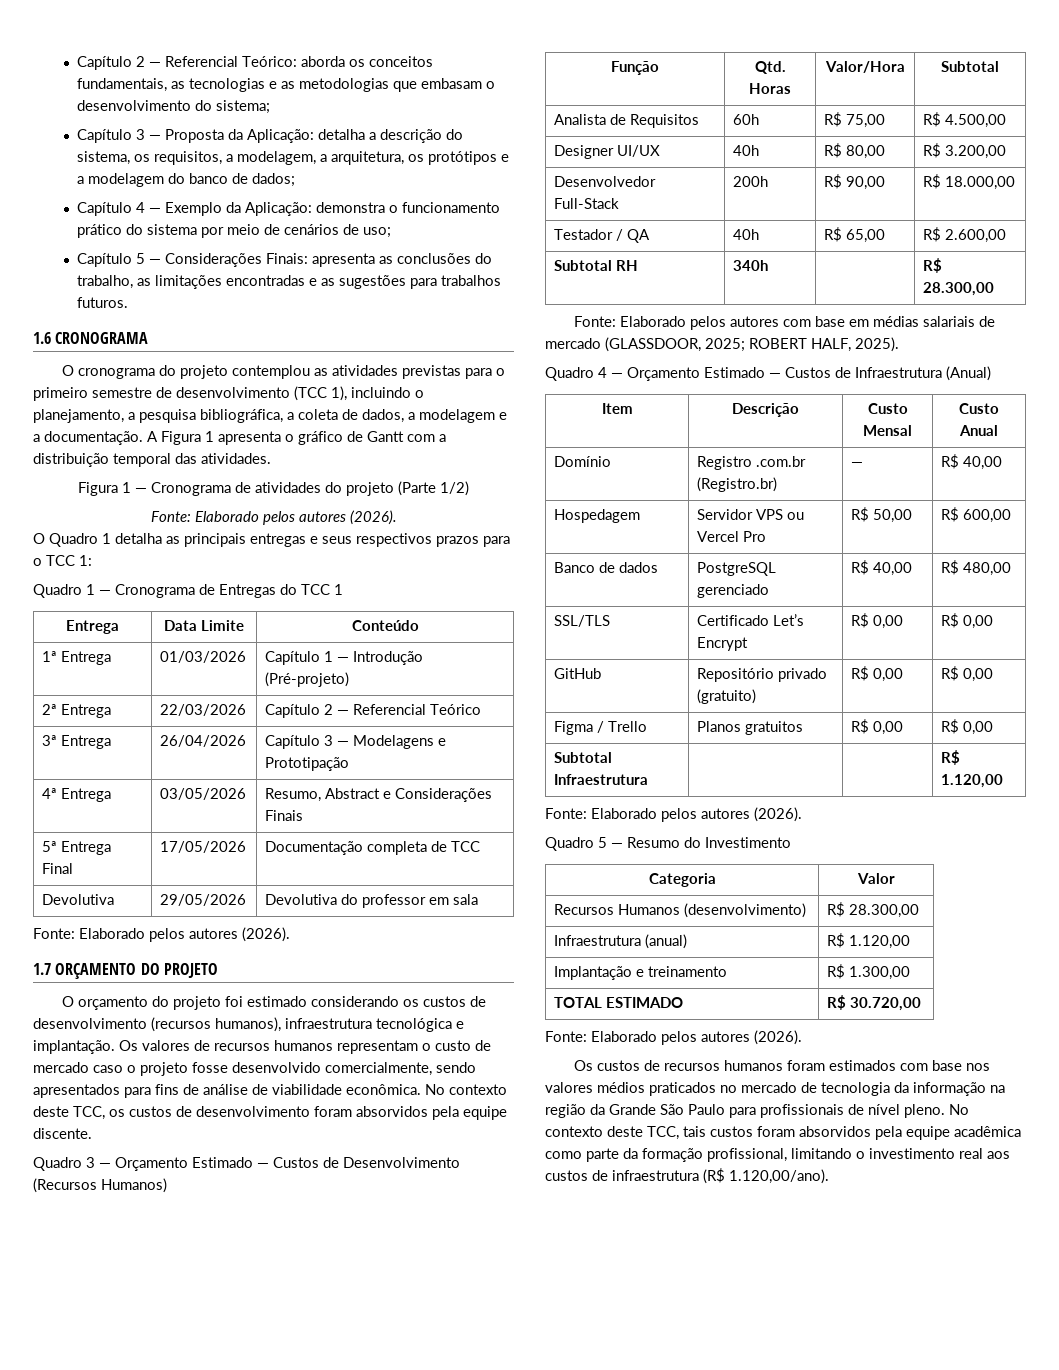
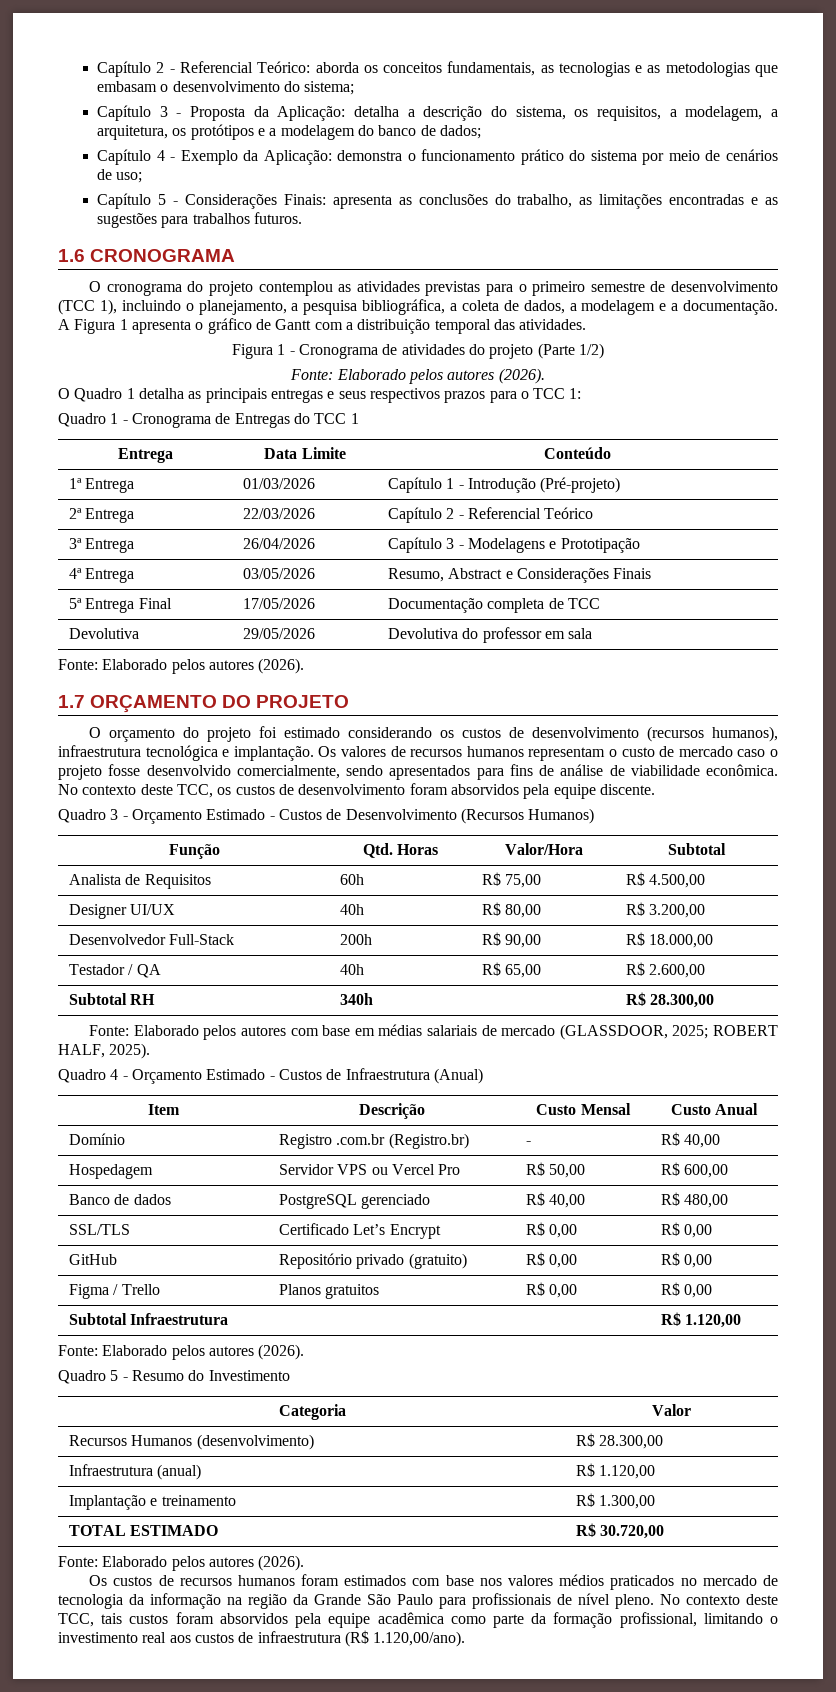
- Capítulo 2 — Referencial Teórico: aborda os conceitos fundamentais, as tecnologias e as metodologias que embasam o desenvolvimento do sistema;
+ Capítulo 2 - Referencial Teórico: aborda os conceitos fundamentais, as tecnologias e as metodologias que embasam o desenvolvimento do sistema;
- Capítulo 3 — Proposta da Aplicação: detalha a descrição do sistema, os requisitos, a modelagem, a arquitetura, os protótipos e a modelagem do banco de dados;
+ Capítulo 3 - Proposta da Aplicação: detalha a descrição do sistema, os requisitos, a modelagem, a arquitetura, os protótipos e a modelagem do banco de dados;
- Capítulo 4 — Exemplo da Aplicação: demonstra o funcionamento prático do sistema por meio de cenários de uso;
+ Capítulo 4 - Exemplo da Aplicação: demonstra o funcionamento prático do sistema por meio de cenários de uso;
- Capítulo 5 — Considerações Finais: apresenta as conclusões do trabalho, as limitações encontradas e as sugestões para trabalhos futuros.
+ Capítulo 5 - Considerações Finais: apresenta as conclusões do trabalho, as limitações encontradas e as sugestões para trabalhos futuros.
- Figura 1 — Cronograma de atividades do projeto (Parte 1/2)
+ Figura 1 - Cronograma de atividades do projeto (Parte 1/2)
- Quadro 1 — Cronograma de Entregas do TCC 1
+ Quadro 1 - Cronograma de Entregas do TCC 1
- 1ª Entrega | 01/03/2026 | Capítulo 1 — Introdução (Pré-projeto)
+ 1ª Entrega | 01/03/2026 | Capítulo 1 - Introdução (Pré-projeto)
- 2ª Entrega | 22/03/2026 | Capítulo 2 — Referencial Teórico
+ 2ª Entrega | 22/03/2026 | Capítulo 2 - Referencial Teórico
- 3ª Entrega | 26/04/2026 | Capítulo 3 — Modelagens e Prototipação
+ 3ª Entrega | 26/04/2026 | Capítulo 3 - Modelagens e Prototipação
- Quadro 3 — Orçamento Estimado — Custos de Desenvolvimento (Recursos Humanos)
+ Quadro 3 - Orçamento Estimado - Custos de Desenvolvimento (Recursos Humanos)
- Quadro 4 — Orçamento Estimado — Custos de Infraestrutura (Anual)
+ Quadro 4 - Orçamento Estimado - Custos de Infraestrutura (Anual)
- Domínio | Registro .com.br (Registro.br) | — | R$ 40,00
+ Domínio | Registro .com.br (Registro.br) | - | R$ 40,00
- Quadro 5 — Resumo do Investimento
+ Quadro 5 - Resumo do Investimento

